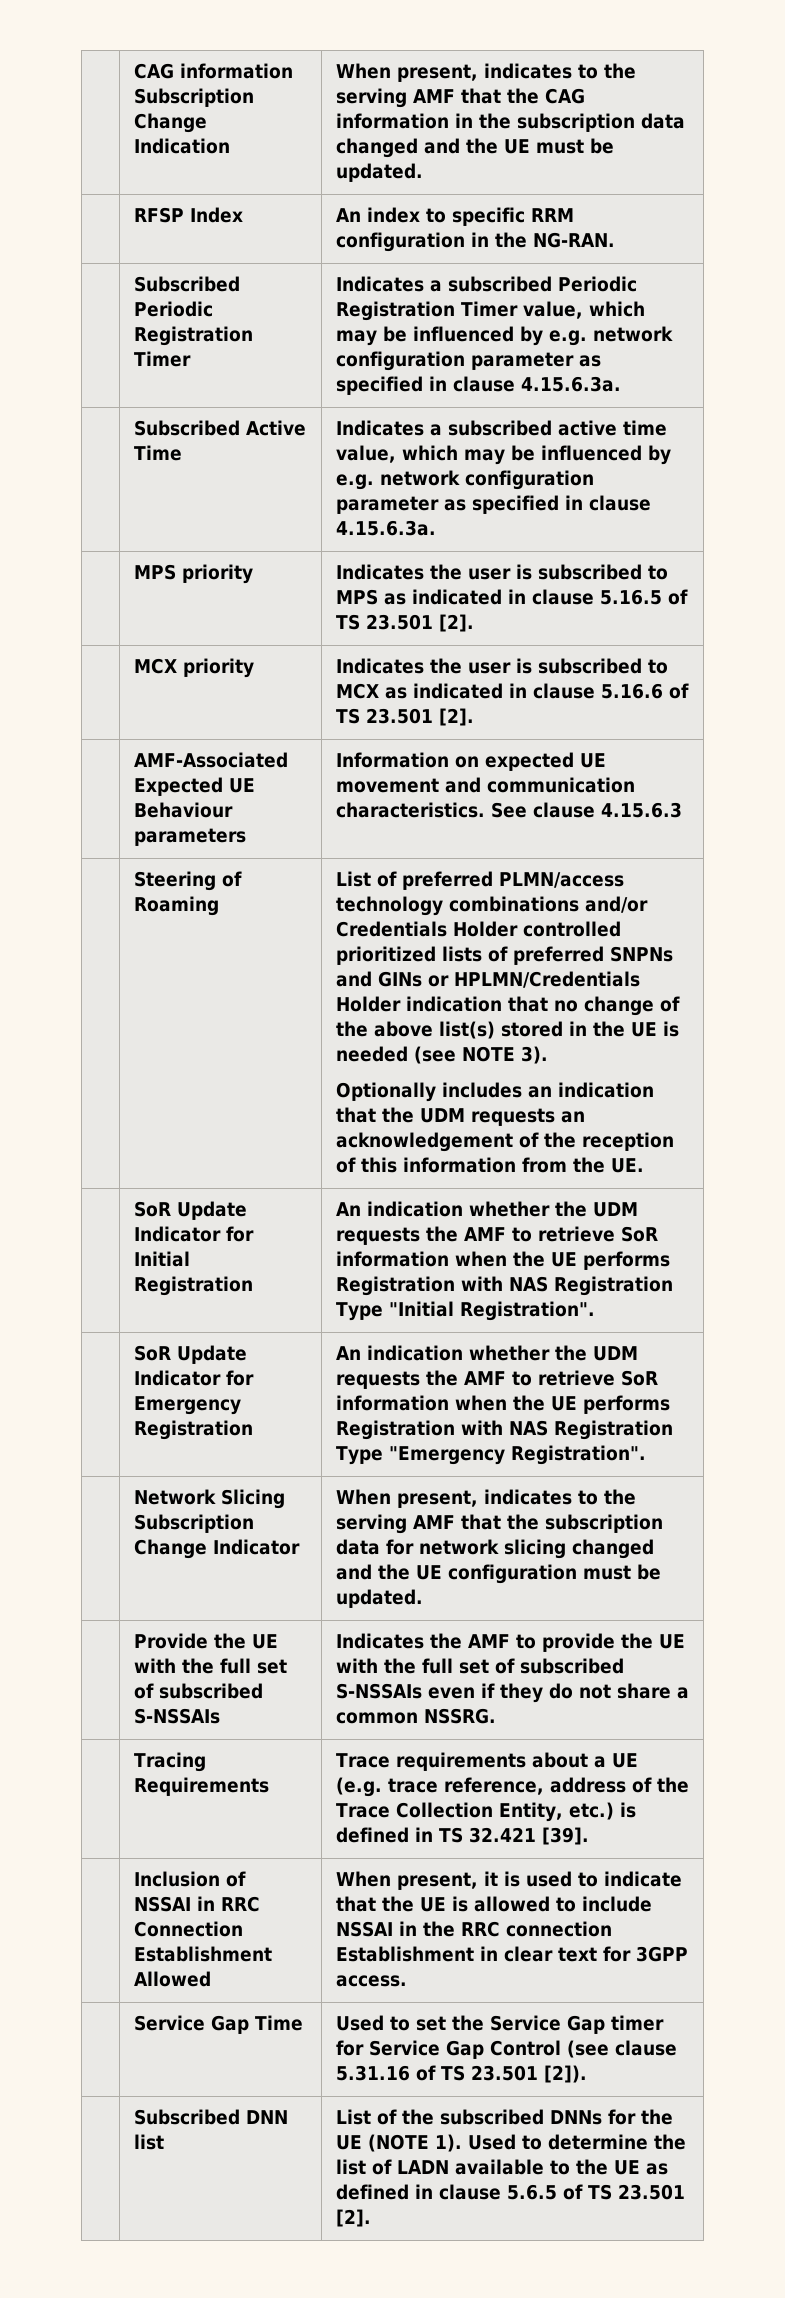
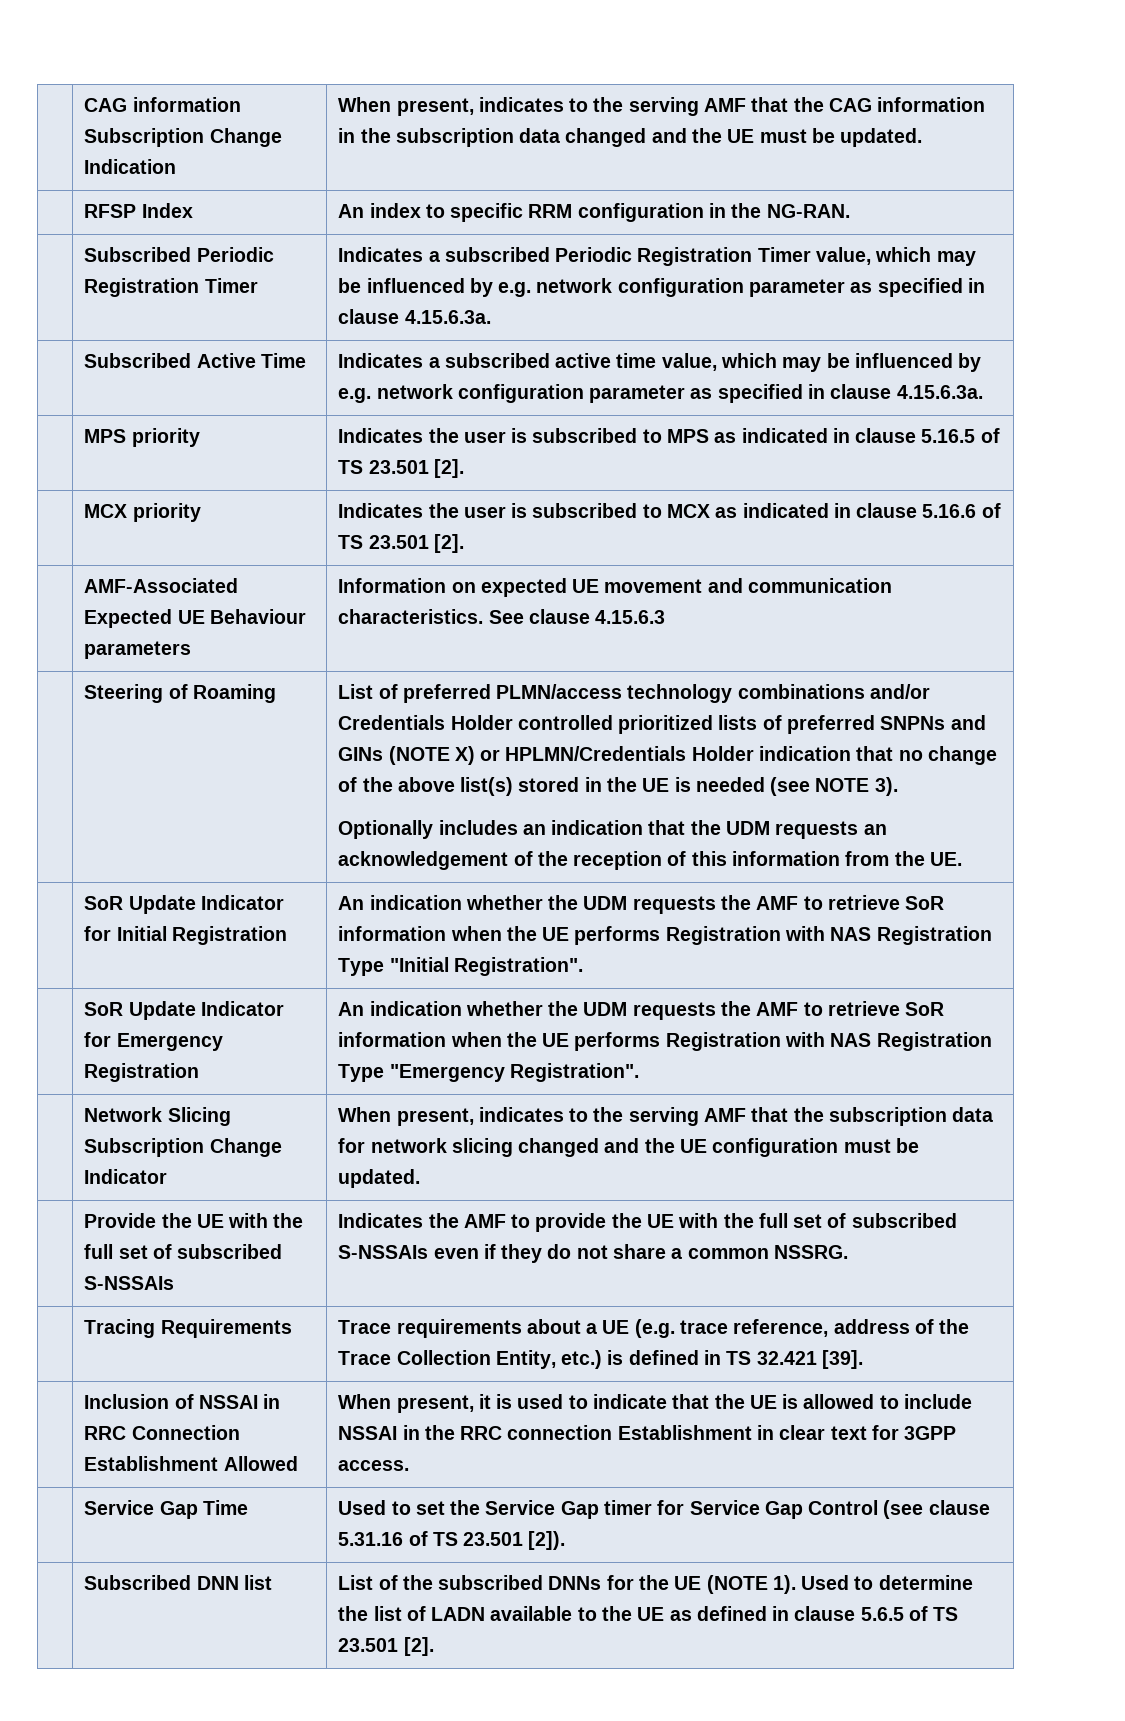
- List of preferred PLMN/access technology combinations and/or Credentials Holder controlled prioritized lists of preferred SNPNs and GINs or HPLMN/Credentials Holder indication that no change of the above list(s) stored in the UE is needed (see NOTE 3).
+ List of preferred PLMN/access technology combinations and/or Credentials Holder controlled prioritized lists of preferred SNPNs and GINs (NOTE X) or HPLMN/Credentials Holder indication that no change of the above list(s) stored in the UE is needed (see NOTE 3).

